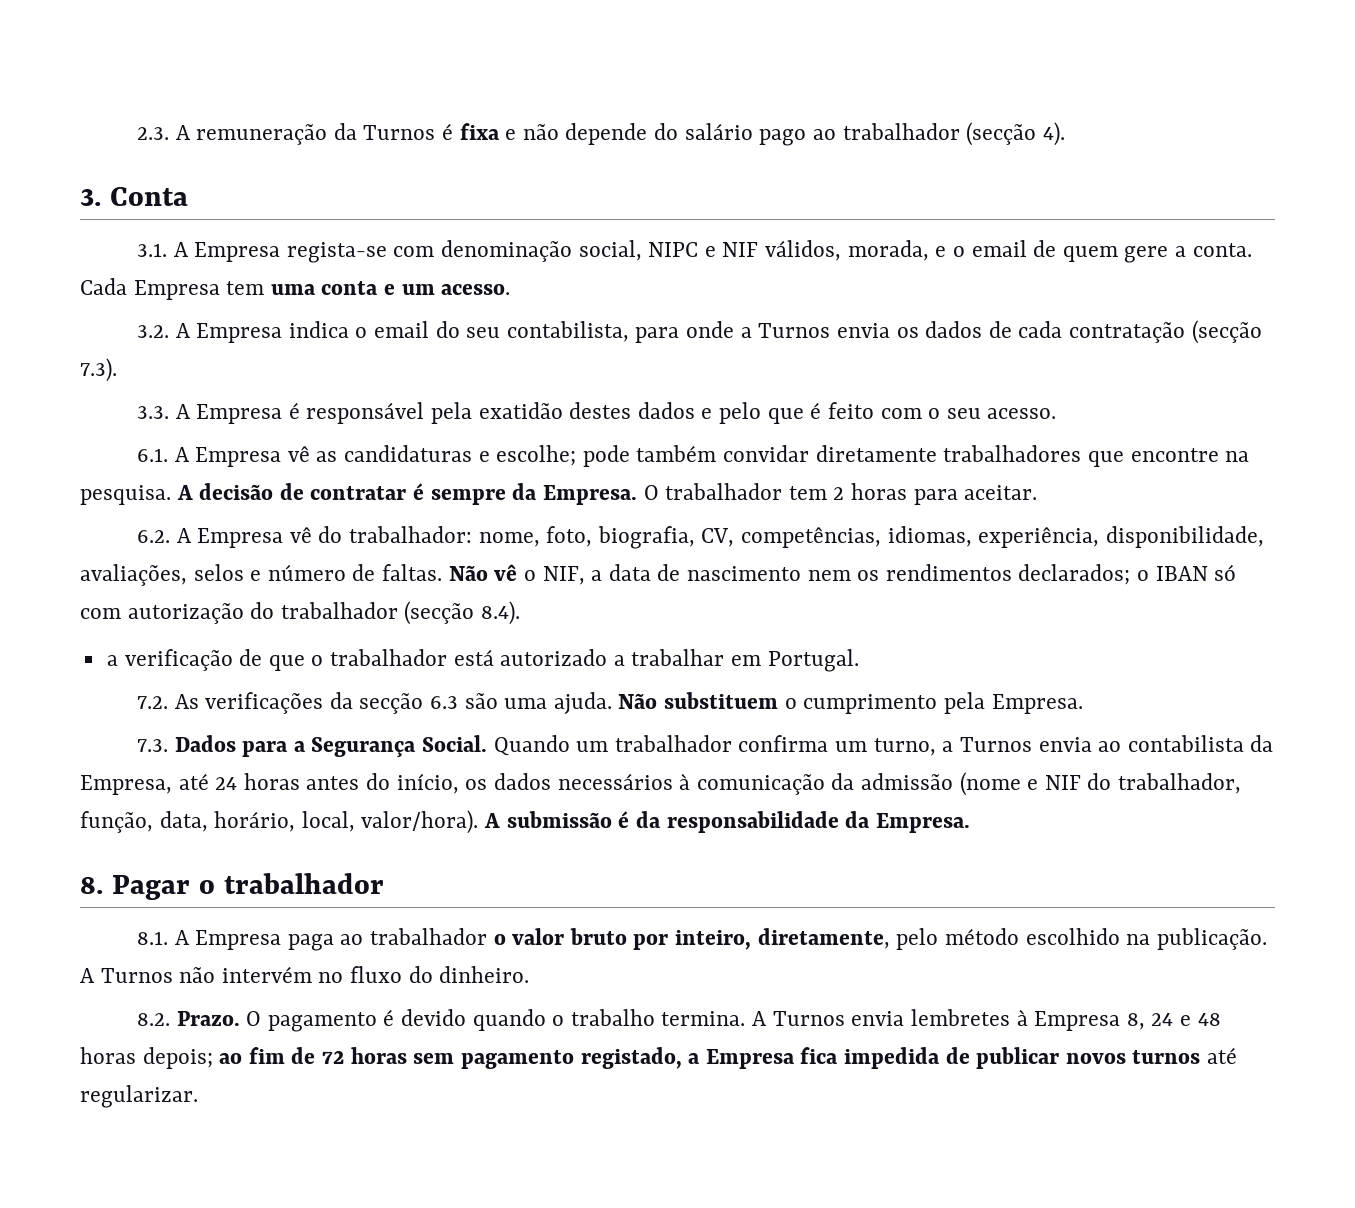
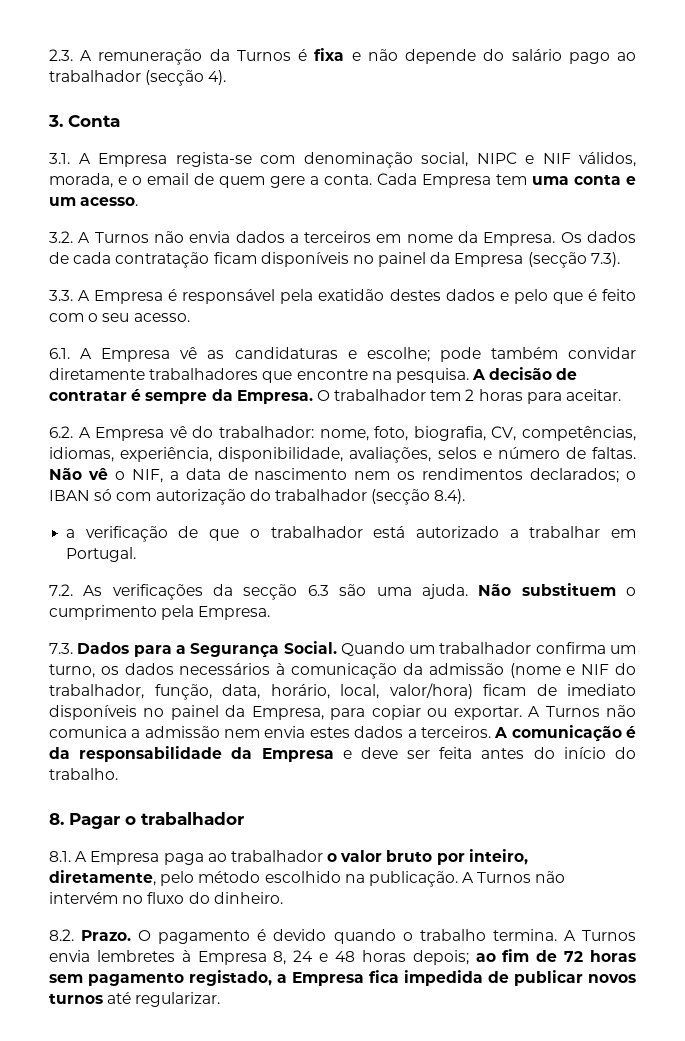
- 3.2. A Empresa indica o email do seu contabilista, para onde a Turnos envia os dados de cada contratação (secção 7.3).
+ 3.2. A Turnos não envia dados a terceiros em nome da Empresa. Os dados de cada contratação ficam disponíveis no painel da Empresa (secção 7.3).
- Quando um trabalhador confirma um turno, a Turnos envia ao contabilista da Empresa, até 24 horas antes do início, os dados necessários à comunicação da admissão (nome e NIF do trabalhador, função, data, horário, local, valor/hora). A submissão é da responsabilidade da Empresa.
+ Quando um trabalhador confirma um turno, os dados necessários à comunicação da admissão (nome e NIF do trabalhador, função, data, horário, local, valor/hora) ficam de imediato disponíveis no painel da Empresa, para copiar ou exportar. A Turnos não comunica a admissão nem envia estes dados a terceiros. A comunicação é da responsabilidade da Empresa e deve ser feita antes do início do trabalho.

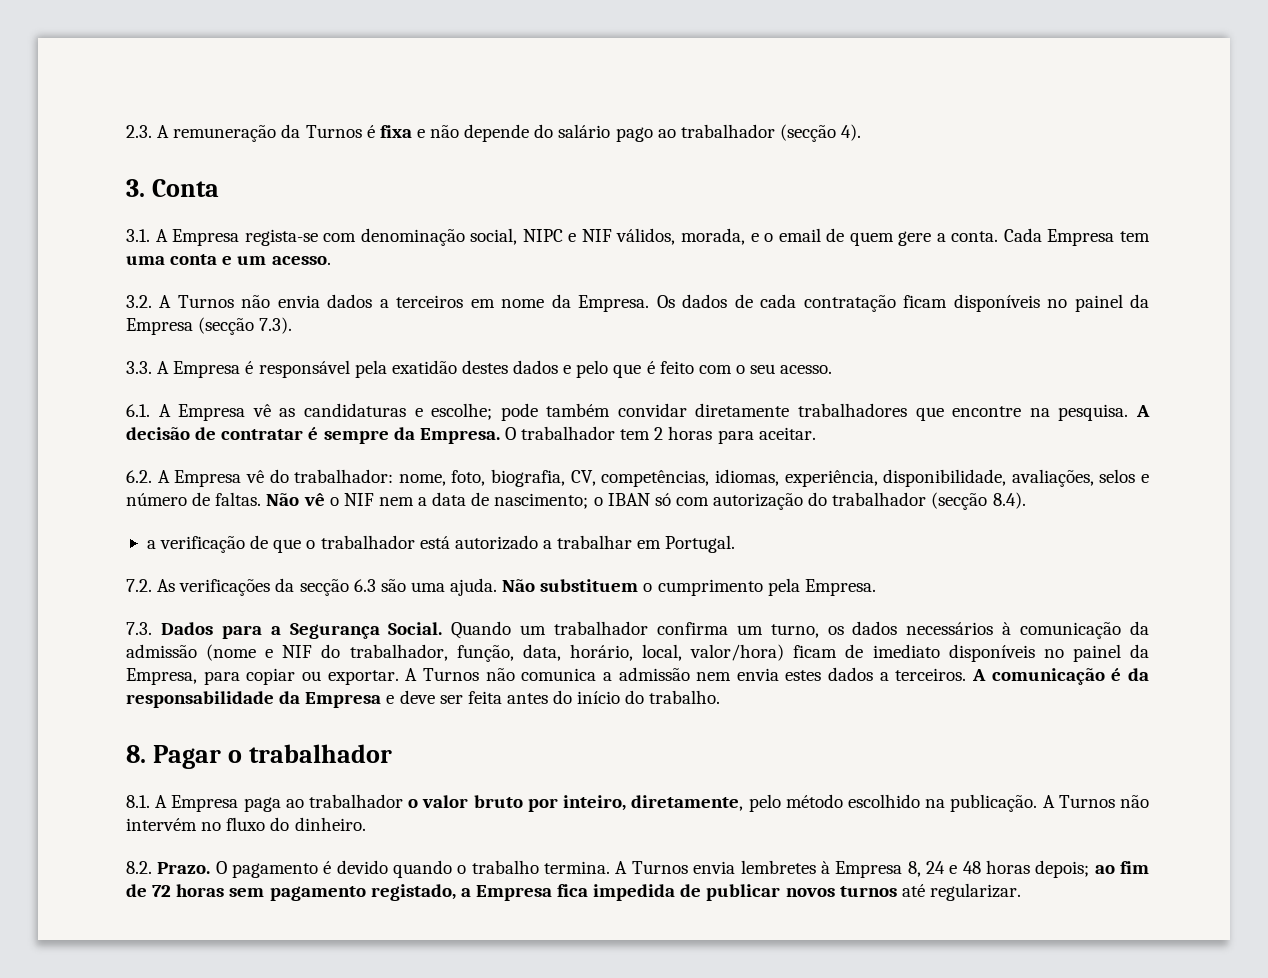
- Não vê o NIF, a data de nascimento nem os rendimentos declarados; o IBAN só com autorização do trabalhador (secção 8.4).
+ Não vê o NIF nem a data de nascimento; o IBAN só com autorização do trabalhador (secção 8.4).

